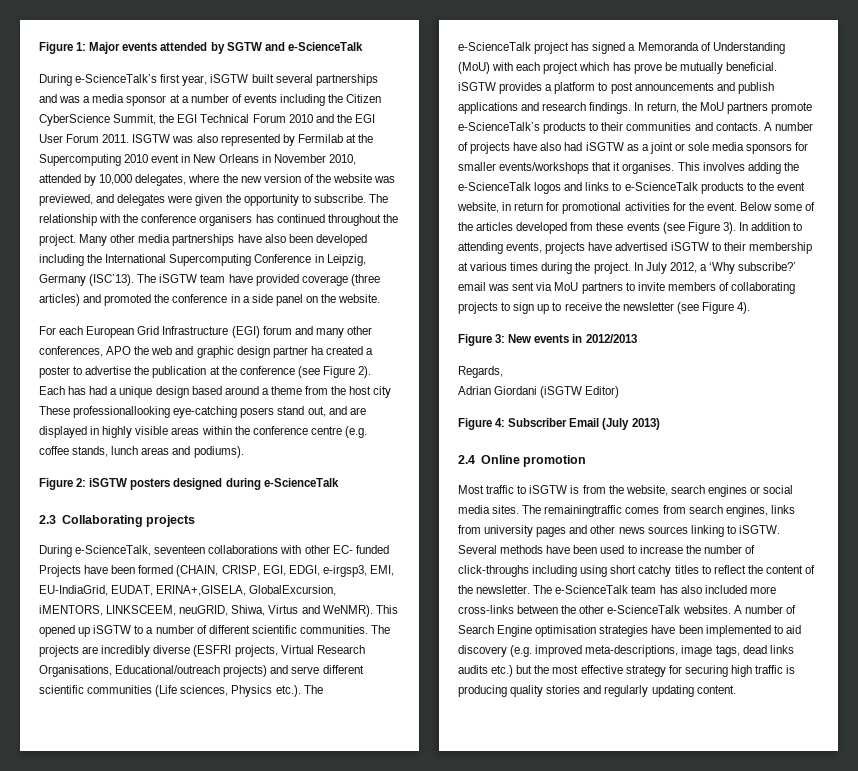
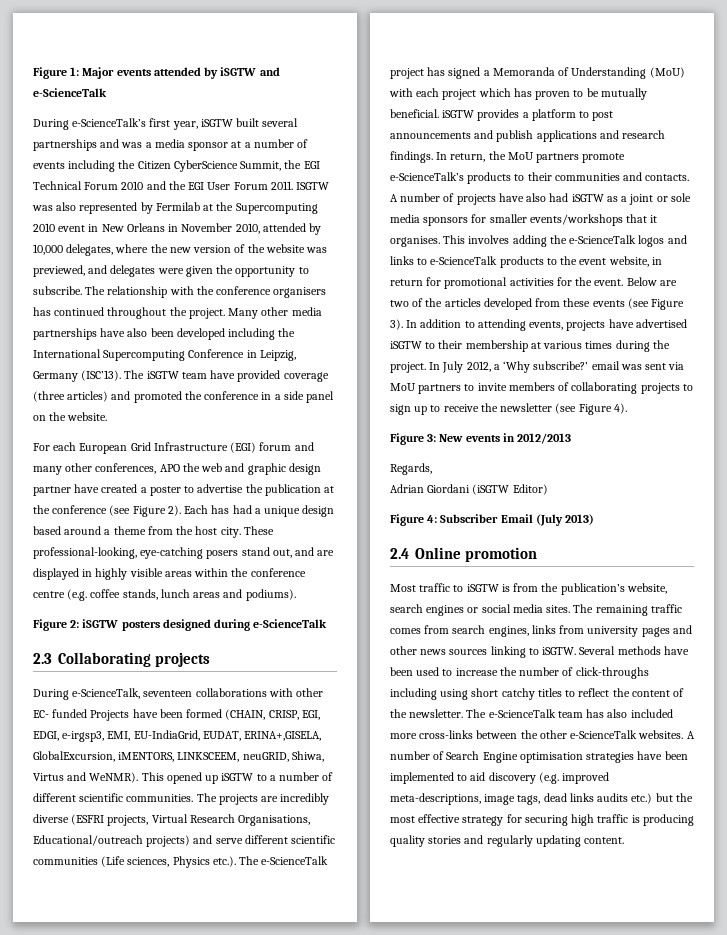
- Figure 1: Major events attended by SGTW and e-ScienceTalk
+ Figure 1: Major events attended by iSGTW and e-ScienceTalk
- For each European Grid Infrastructure (EGI) forum and many other conferences, APO the web and graphic design partner ha created a poster to advertise the publication at the conference (see Figure 2).
+ For each European Grid Infrastructure (EGI) forum and many other conferences, APO the web and graphic design partner have created a poster to advertise the publication at the conference (see Figure 2).
- Each has had a unique design based around a theme from the host city These professionallooking eye-catching posers stand out, and are displayed in highly visible areas within the conference centre (e.g. coffee stands, lunch areas and podiums).
+ Each has had a unique design based around a theme from the host city. These professional-looking, eye-catching posers stand out, and are displayed in highly visible areas within the conference centre (e.g. coffee stands, lunch areas and podiums).
- The projects are incredibly diverse (ESFRI projects, Virtual Research Organisations, Educational/outreach projects) and serve different scientific communities (Life sciences, Physics etc.). The e-ScienceTalk project has signed a Memoranda of Understanding (MoU) with each project which has prove be mutually beneficial. iSGTW provides a platform to post announcements and publish applications and research findings.
+ The projects are incredibly diverse (ESFRI projects, Virtual Research Organisations, Educational/outreach projects) and serve different scientific communities (Life sciences, Physics etc.). The e-ScienceTalk project has signed a Memoranda of Understanding (MoU) with each project which has proven to be mutually beneficial. iSGTW provides a platform to post announcements and publish applications and research findings.
- Below some of the articles developed from these events (see Figure 3).
+ Below are two of the articles developed from these events (see Figure 3).
- Most traffic to iSGTW is from the website, search engines or social media sites.
+ Most traffic to iSGTW is from the publication’s website, search engines or social media sites.
- The remainingtraffic comes from search engines, links from university pages and other news sources linking to iSGTW.
+ The remaining traffic comes from search engines, links from university pages and other news sources linking to iSGTW.

